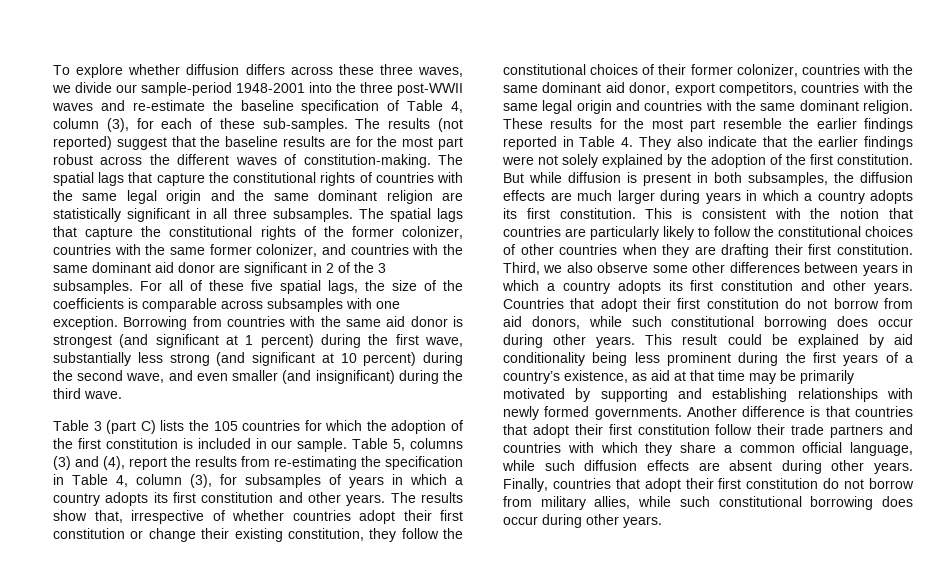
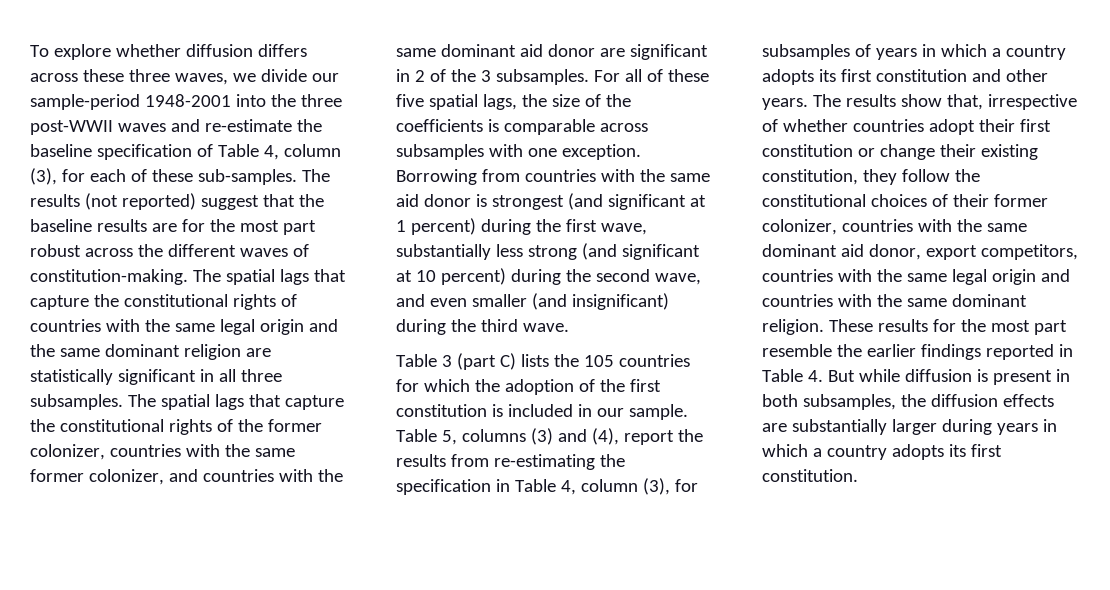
- These results for the most part resemble the earlier findings reported in Table 4. They also indicate that the earlier findings were not solely explained by the adoption of the first constitution. But while diffusion is present in both subsamples, the diffusion effects are much larger during years in which a country adopts its first constitution. This is consistent with the notion that countries are particularly likely to follow the constitutional choices of other countries when they are drafting their first constitution. Third, we also observe some other differences between years in which a country adopts its first constitution and other years. Countries that adopt their first constitution do not borrow from aid donors, while such constitutional borrowing does occur during other years. This result could be explained by aid conditionality being less prominent during the first years of a country’s existence, as aid at that time may be primarily motivated by supporting and establishing relationships with newly formed governments. Another difference is that countries that adopt their first constitution follow their trade partners and countries with which they share a common official language, while such diffusion effects are absent during other years. Finally, countries that adopt their first constitution do not borrow from military allies, while such constitutional borrowing does occur during other years.
+ These results for the most part resemble the earlier findings reported in Table 4. But while diffusion is present in both subsamples, the diffusion effects are substantially larger during years in which a country adopts its first constitution.

